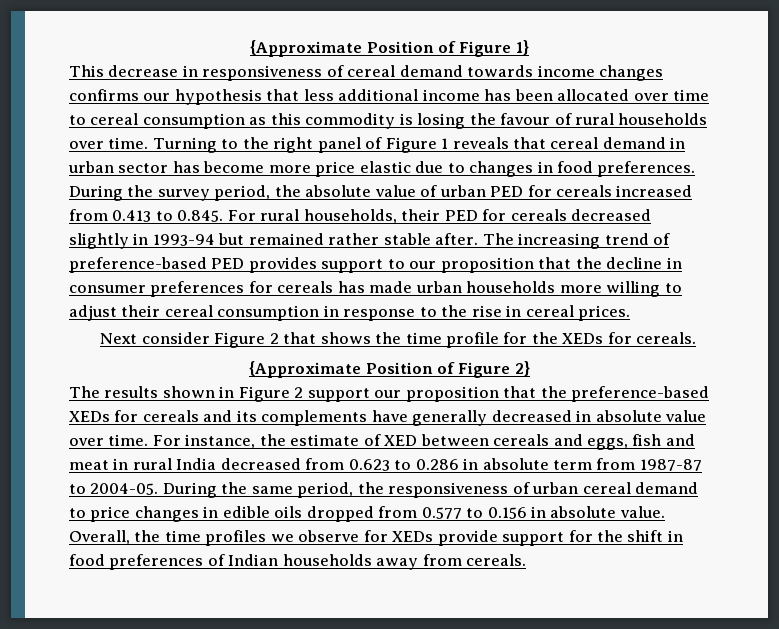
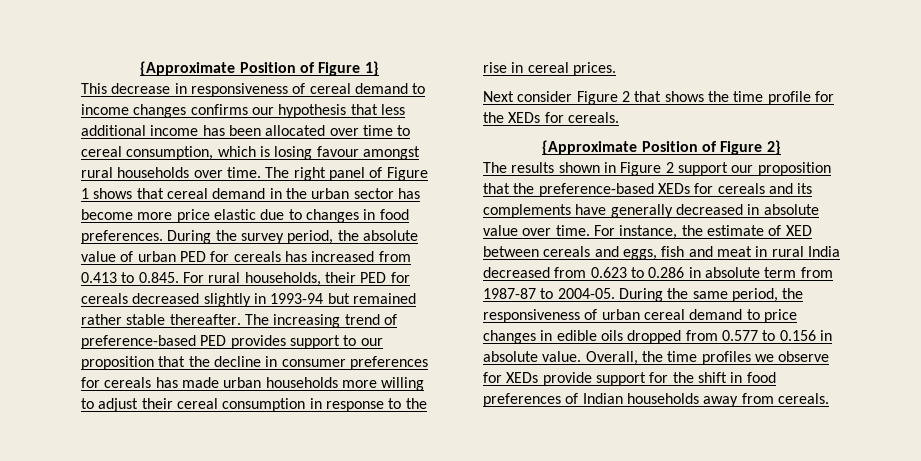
- This decrease in responsiveness of cereal demand towards income changes confirms our hypothesis that less additional income has been allocated over time to cereal consumption as this commodity is losing the favour of rural households over time.
+ This decrease in responsiveness of cereal demand to income changes confirms our hypothesis that less additional income has been allocated over time to cereal consumption, which is losing favour amongst rural households over time.
- Turning to the right panel of Figure 1 reveals that cereal demand in urban sector has become more price elastic due to changes in food preferences.
+ The right panel of Figure 1 shows that cereal demand in the urban sector has become more price elastic due to changes in food preferences.
- During the survey period, the absolute value of urban PED for cereals increased from 0.413 to 0.845. For rural households, their PED for cereals decreased slightly in 1993-94 but remained rather stable after.
+ During the survey period, the absolute value of urban PED for cereals has increased from 0.413 to 0.845. For rural households, their PED for cereals decreased slightly in 1993-94 but remained rather stable thereafter.

